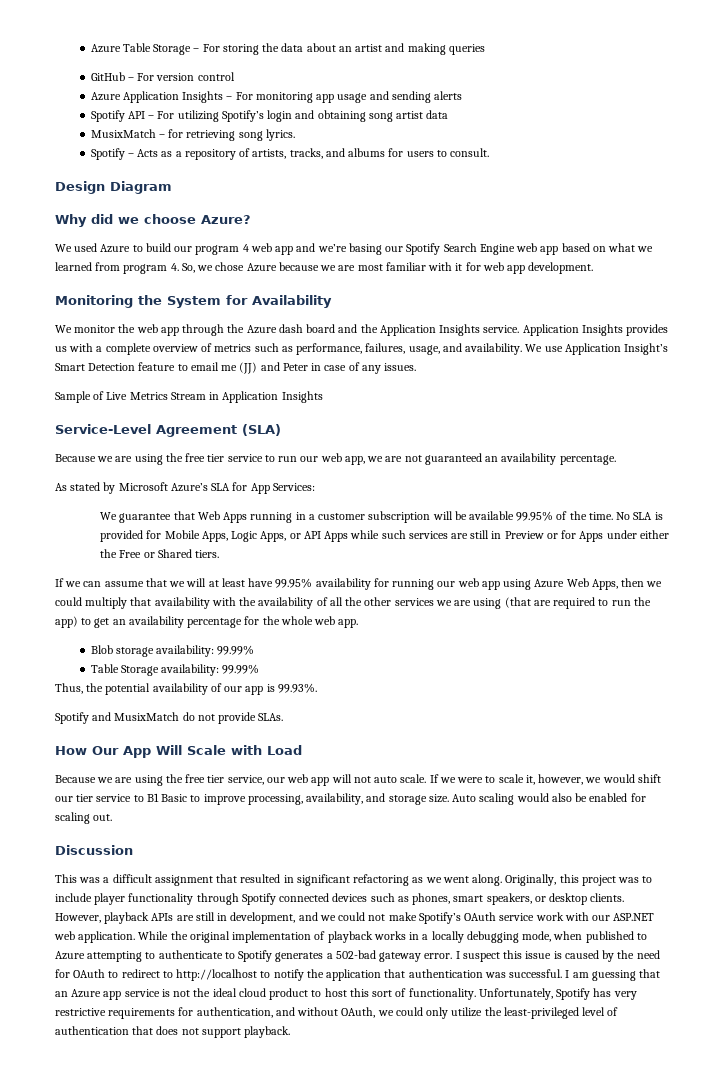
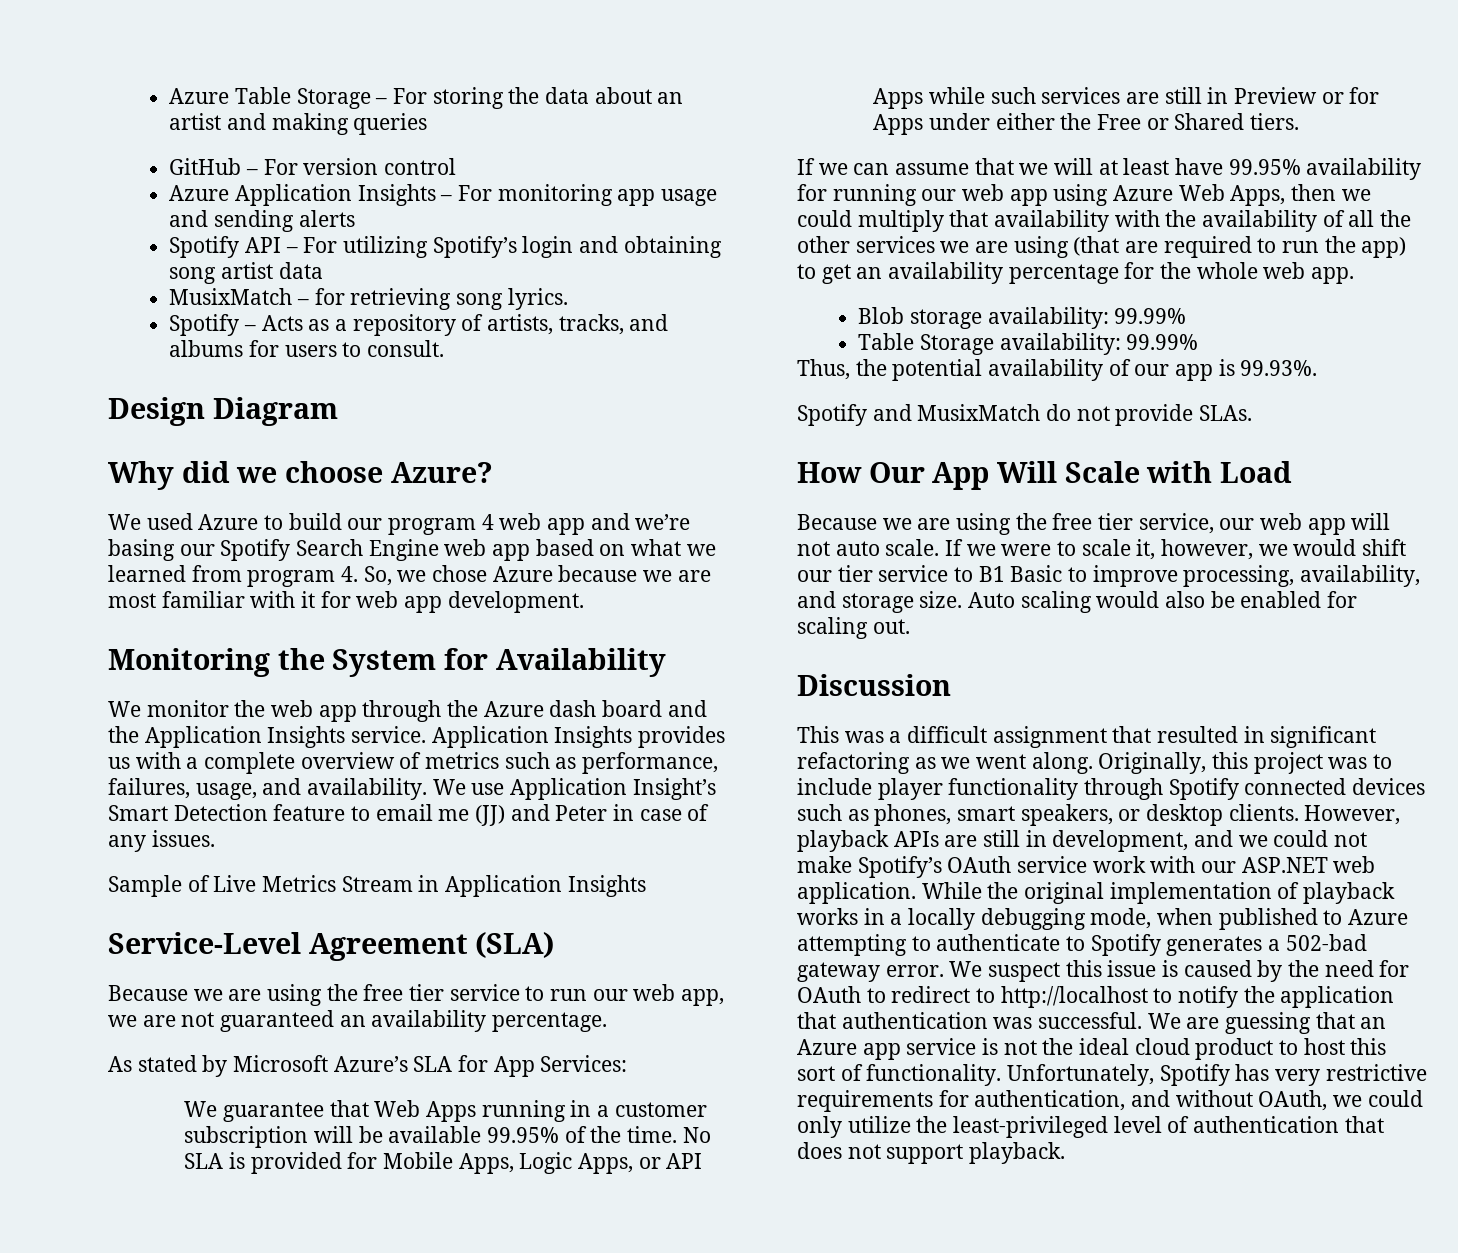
- I suspect this issue is caused by the need for OAuth to redirect to http://localhost to notify the application that authentication was successful.
+ We suspect this issue is caused by the need for OAuth to redirect to http://localhost to notify the application that authentication was successful.
- I am guessing that an Azure app service is not the ideal cloud product to host this sort of functionality.
+ We are guessing that an Azure app service is not the ideal cloud product to host this sort of functionality.

